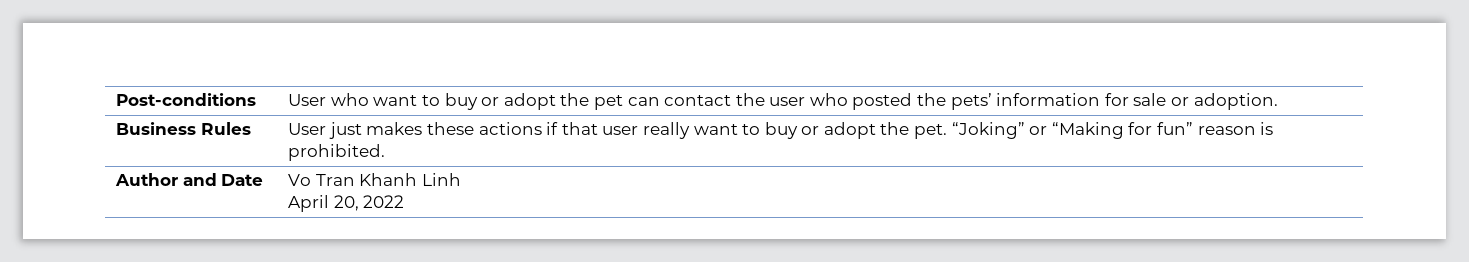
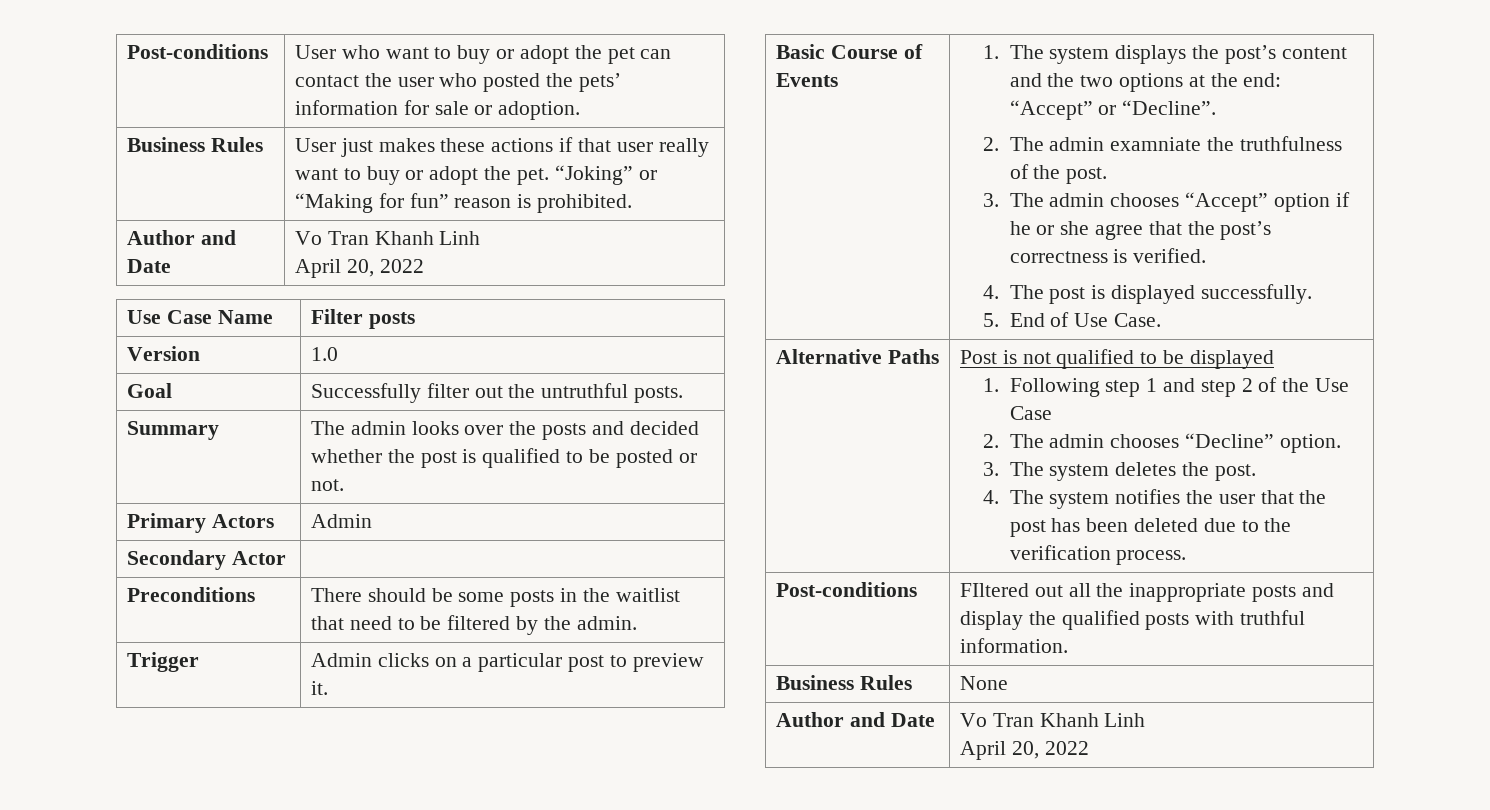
+ Use Case Name | Filter posts
+ Version | 1.0
+ Goal | Successfully filter out the untruthful posts.
+ Summary | The admin looks over the posts and decided whether the post is qualified to be posted or not.
+ Primary Actors | Admin
+ Secondary Actor |
+ Preconditions | There should be some posts in the waitlist that need to be filtered by the admin.
+ Trigger | Admin clicks on a particular post to preview it.
+ Basic Course of Events | 1. The system displays the post’s content and the two options at the end: “Accept” or “Decline”.
+ 2. The admin examniate the truthfulness of the post.
+ 3. The admin chooses “Accept” option if he or she agree that the post’s correctness is verified.
+ 4. The post is displayed successfully.
+ 5. End of Use Case.
+ Alternative Paths | Post is not qualified to be displayed
+ 1. Following step 1 and step 2 of the Use Case
+ 2. The admin chooses “Decline” option.
+ 3. The system deletes the post.
+ 4. The system notifies the user that the post has been deleted due to the verification process.
+ Post-conditions | FIltered out all the inappropriate posts and display the qualified posts with truthful information.
+ Business Rules | None
+ Author and Date | Vo Tran Khanh Linh
+ April 20, 2022

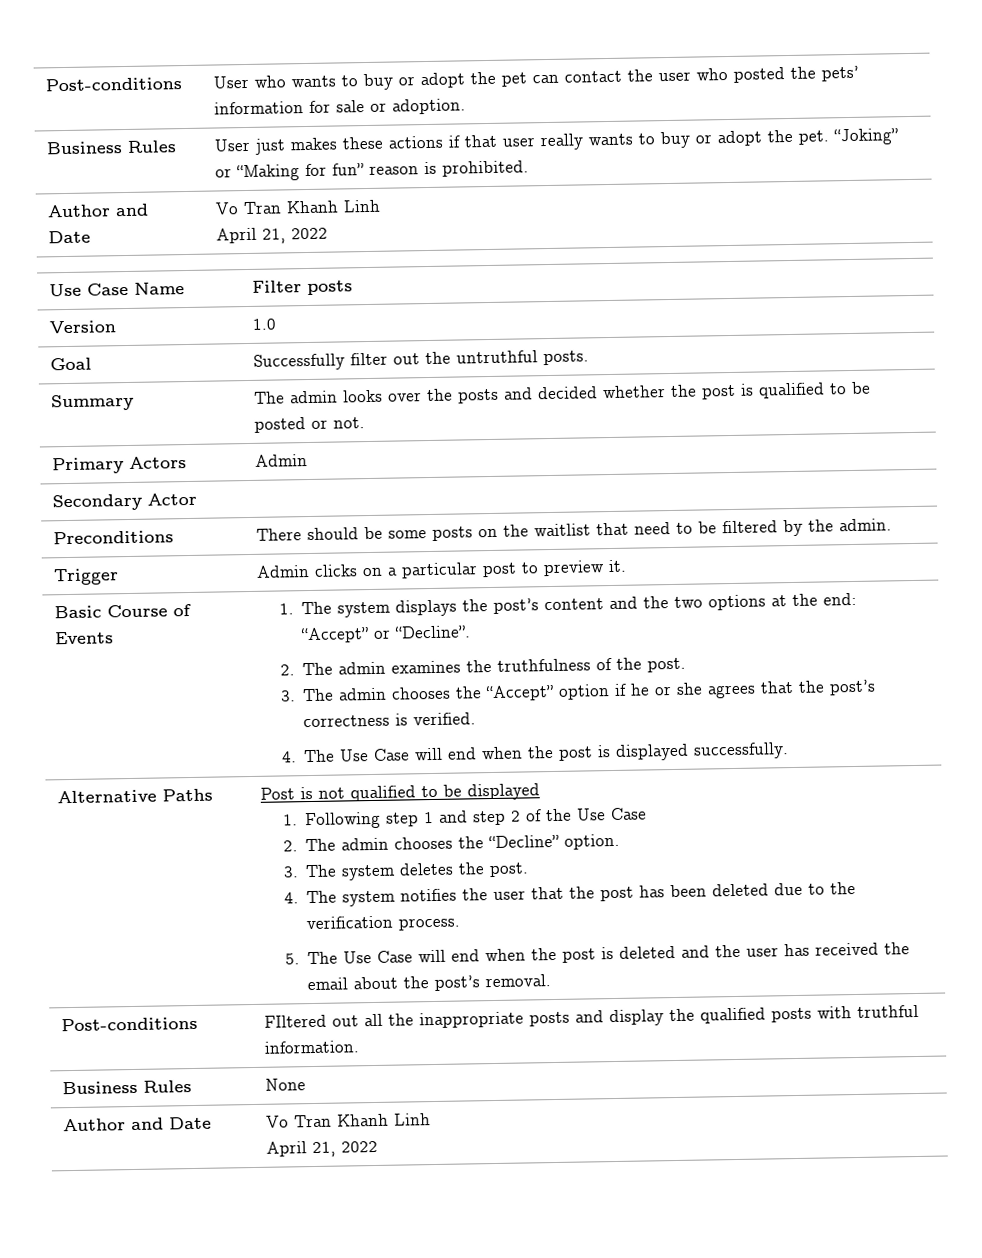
- Post-conditions | User who want to buy or adopt the pet can contact the user who posted the pets’ information for sale or adoption.
+ Post-conditions | User who wants to buy or adopt the pet can contact the user who posted the pets’ information for sale or adoption.
- Business Rules | User just makes these actions if that user really want to buy or adopt the pet. “Joking” or “Making for fun” reason is prohibited.
+ Business Rules | User just makes these actions if that user really wants to buy or adopt the pet. “Joking” or “Making for fun” reason is prohibited.
  Author and Date | Vo Tran Khanh Linh
- April 20, 2022
+ April 21, 2022
- Preconditions | There should be some posts in the waitlist that need to be filtered by the admin.
+ Preconditions | There should be some posts on the waitlist that need to be filtered by the admin.
- 2. The admin examniate the truthfulness of the post.
+ 2. The admin examines the truthfulness of the post.
- 3. The admin chooses “Accept” option if he or she agree that the post’s correctness is verified.
+ 3. The admin chooses the “Accept” option if he or she agrees that the post’s correctness is verified.
- 4. The post is displayed successfully.
+ 4. The Use Case will end when the post is displayed successfully.
- 5. End of Use Case.
- 2. The admin chooses “Decline” option.
+ 2. The admin chooses the “Decline” option.
+ 5. The Use Case will end when the post is deleted and the user has received the email about the post’s removal.
  Business Rules | None
  Author and Date | Vo Tran Khanh Linh
- April 20, 2022
+ April 21, 2022

